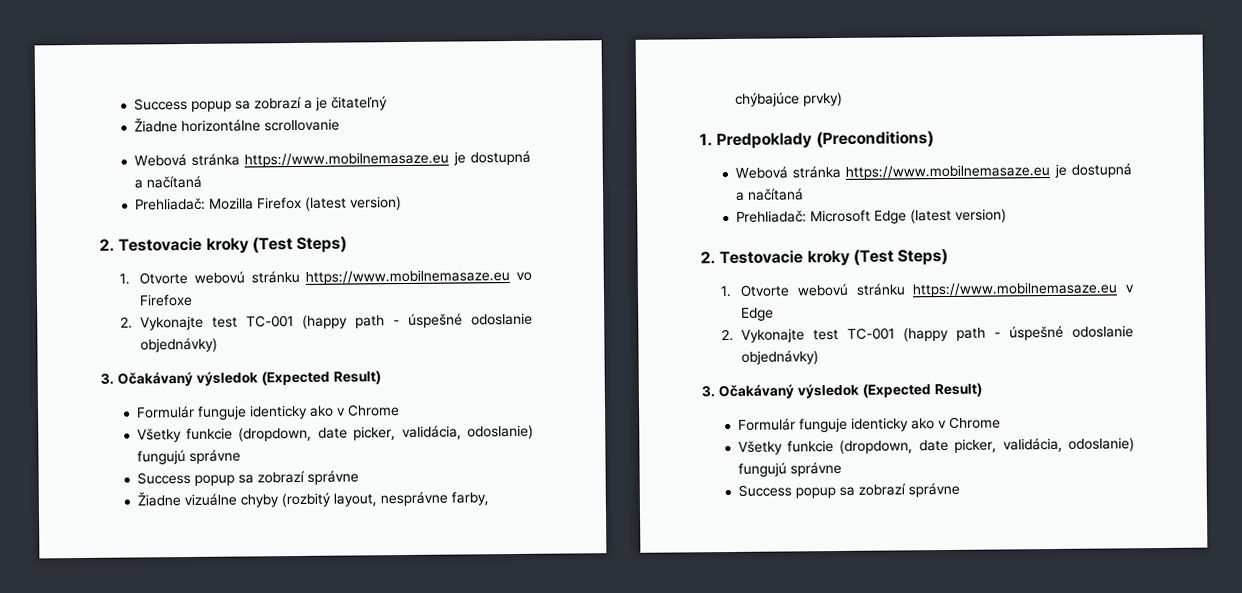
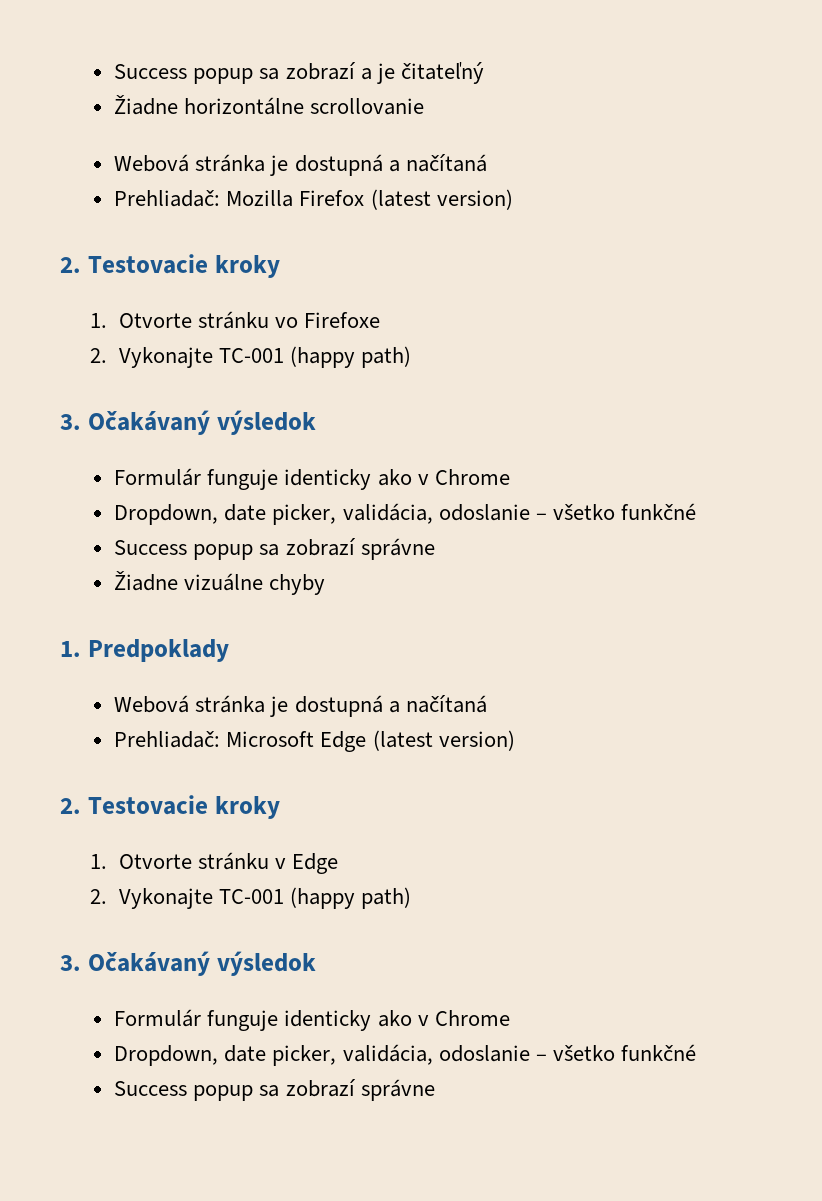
  Žiadne horizontálne scrollovanie
- Webová stránka https://www.mobilnemasaze.eu je dostupná a načítaná
+ Webová stránka je dostupná a načítaná
  Prehliadač: Mozilla Firefox (latest version)
- 2. Testovacie kroky (Test Steps)
- 1. Otvorte webovú stránku https://www.mobilnemasaze.eu vo Firefoxe
- 2. Vykonajte test TC-001 (happy path - úspešné odoslanie objednávky)
- 3. Očakávaný výsledok (Expected Result)
+ 2. Testovacie kroky
+ 1. Otvorte stránku vo Firefoxe
+ 2. Vykonajte TC-001 (happy path)
+ 3. Očakávaný výsledok
  Formulár funguje identicky ako v Chrome
- Všetky funkcie (dropdown, date picker, validácia, odoslanie) fungujú správne
+ Dropdown, date picker, validácia, odoslanie – všetko funkčné
- Žiadne vizuálne chyby (rozbitý layout, nesprávne farby, chýbajúce prvky)
+ Žiadne vizuálne chyby
- 1. Predpoklady (Preconditions)
- Webová stránka https://www.mobilnemasaze.eu je dostupná a načítaná
+ 1. Predpoklady
+ Webová stránka je dostupná a načítaná
  Prehliadač: Microsoft Edge (latest version)
- 2. Testovacie kroky (Test Steps)
- 1. Otvorte webovú stránku https://www.mobilnemasaze.eu v Edge
- 2. Vykonajte test TC-001 (happy path - úspešné odoslanie objednávky)
- 3. Očakávaný výsledok (Expected Result)
+ 2. Testovacie kroky
+ 1. Otvorte stránku v Edge
+ 2. Vykonajte TC-001 (happy path)
+ 3. Očakávaný výsledok
  Formulár funguje identicky ako v Chrome
- Všetky funkcie (dropdown, date picker, validácia, odoslanie) fungujú správne
+ Dropdown, date picker, validácia, odoslanie – všetko funkčné

